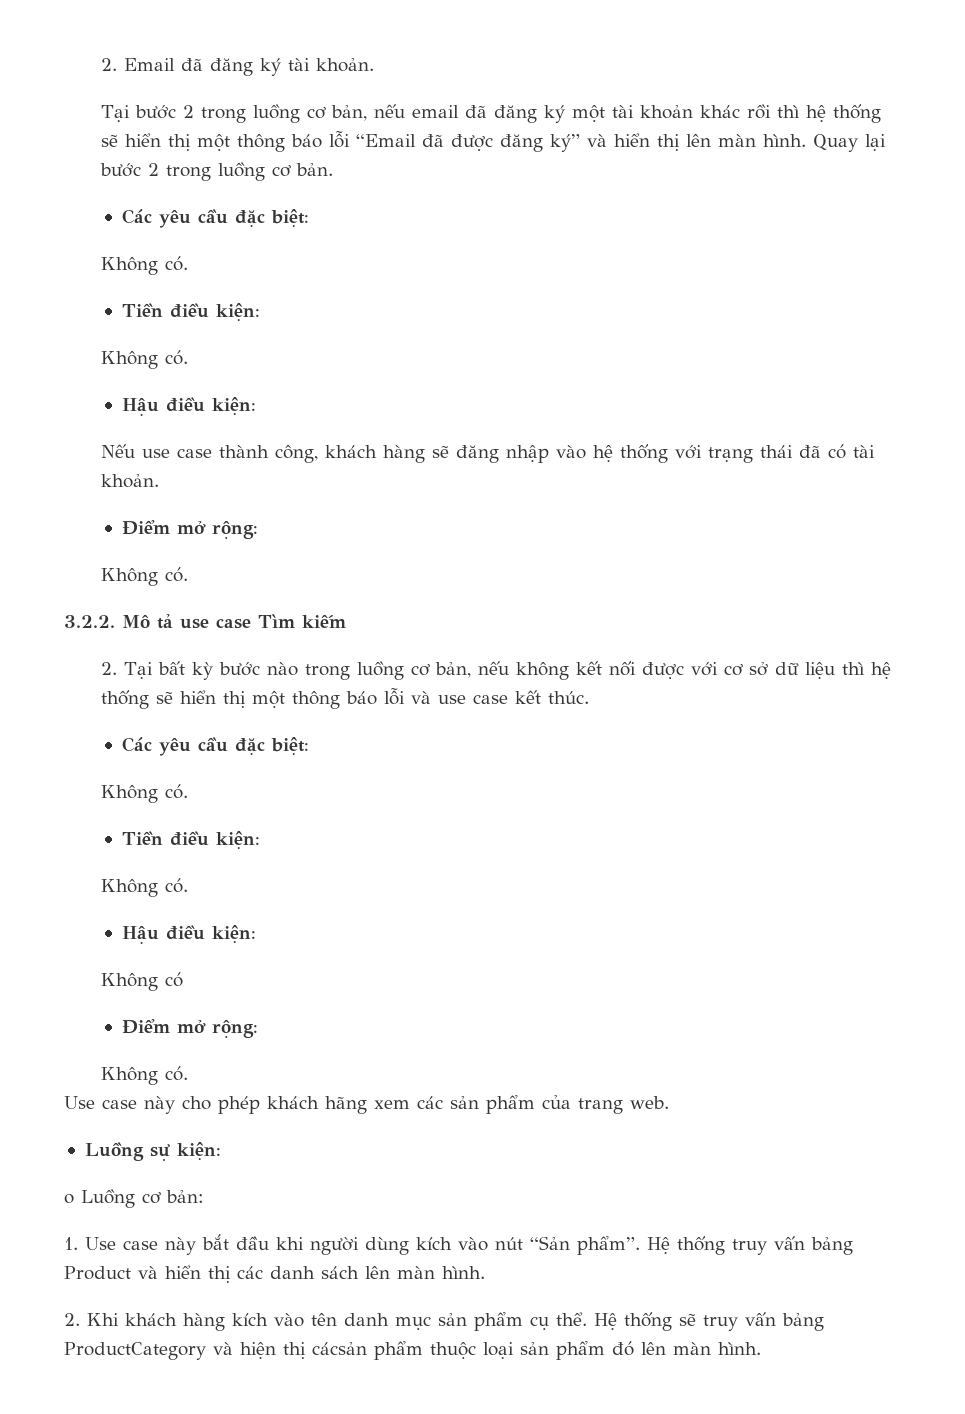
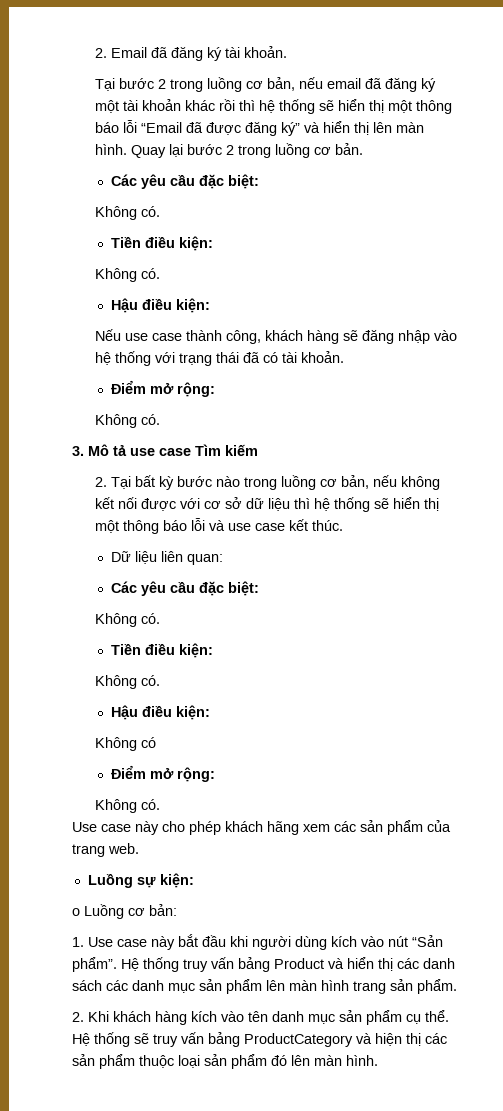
- 3.2.2. Mô tả use case Tìm kiếm
+ 3. Mô tả use case Tìm kiếm
+ Dữ liệu liên quan:
- Hệ thống truy vấn bảng Product và hiển thị các danh sách lên màn hình.
+ Hệ thống truy vấn bảng Product và hiển thị các danh sách các danh mục sản phẩm lên màn hình trang sản phẩm.
- Hệ thống sẽ truy vấn bảng ProductCategory và hiện thị cácsản phẩm thuộc loại sản phẩm đó lên màn hình.
+ Hệ thống sẽ truy vấn bảng ProductCategory và hiện thị các sản phẩm thuộc loại sản phẩm đó lên màn hình.

